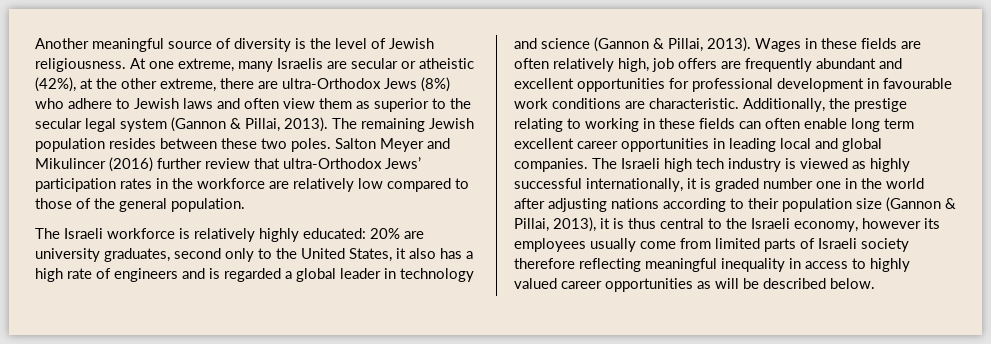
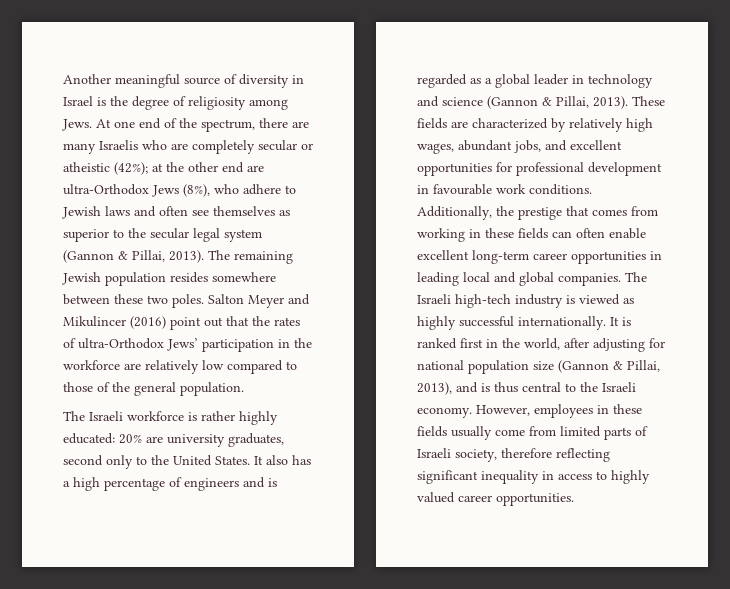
- Another meaningful source of diversity is the level of Jewish religiousness. At one extreme, many Israelis are secular or atheistic (42%), at the other extreme, there are ultra-Orthodox Jews (8%) who adhere to Jewish laws and often view them as superior to the secular legal system (Gannon & Pillai, 2013).
+ Another meaningful source of diversity in Israel is the degree of religiosity among Jews. At one end of the spectrum, there are many Israelis who are completely secular or atheistic (42%); at the other end are ultra-Orthodox Jews (8%), who adhere to Jewish laws and often see themselves as superior to the secular legal system (Gannon & Pillai, 2013).
- The remaining Jewish population resides between these two poles.
+ The remaining Jewish population resides somewhere between these two poles.
- Salton Meyer and Mikulincer (2016) further review that ultra-Orthodox Jews’ participation rates in the workforce are relatively low compared to those of the general population.
+ Salton Meyer and Mikulincer (2016) point out that the rates of ultra-Orthodox Jews’ participation in the workforce are relatively low compared to those of the general population.
- The Israeli workforce is relatively highly educated: 20% are university graduates, second only to the United States, it also has a high rate of engineers and is regarded a global leader in technology and science (Gannon & Pillai, 2013).
+ The Israeli workforce is rather highly educated: 20% are university graduates, second only to the United States. It also has a high percentage of engineers and is regarded as a global leader in technology and science (Gannon & Pillai, 2013).
- Wages in these fields are often relatively high, job offers are frequently abundant and excellent opportunities for professional development in favourable work conditions are characteristic. Additionally, the prestige relating to working in these fields can often enable long term excellent career opportunities in leading local and global companies.
+ These fields are characterized by relatively high wages, abundant jobs, and excellent opportunities for professional development in favourable work conditions. Additionally, the prestige that comes from working in these fields can often enable excellent long-term career opportunities in leading local and global companies.
- The Israeli high tech industry is viewed as highly successful internationally, it is graded number one in the world after adjusting nations according to their population size (Gannon & Pillai, 2013), it is thus central to the Israeli economy, however its employees usually come from limited parts of Israeli society therefore reflecting meaningful inequality in access to highly valued career opportunities as will be described below.
+ The Israeli high-tech industry is viewed as highly successful internationally. It is ranked first in the world, after adjusting for national population size (Gannon & Pillai, 2013), and is thus central to the Israeli economy. However, employees in these fields usually come from limited parts of Israeli society, therefore reflecting significant inequality in access to highly valued career opportunities.

